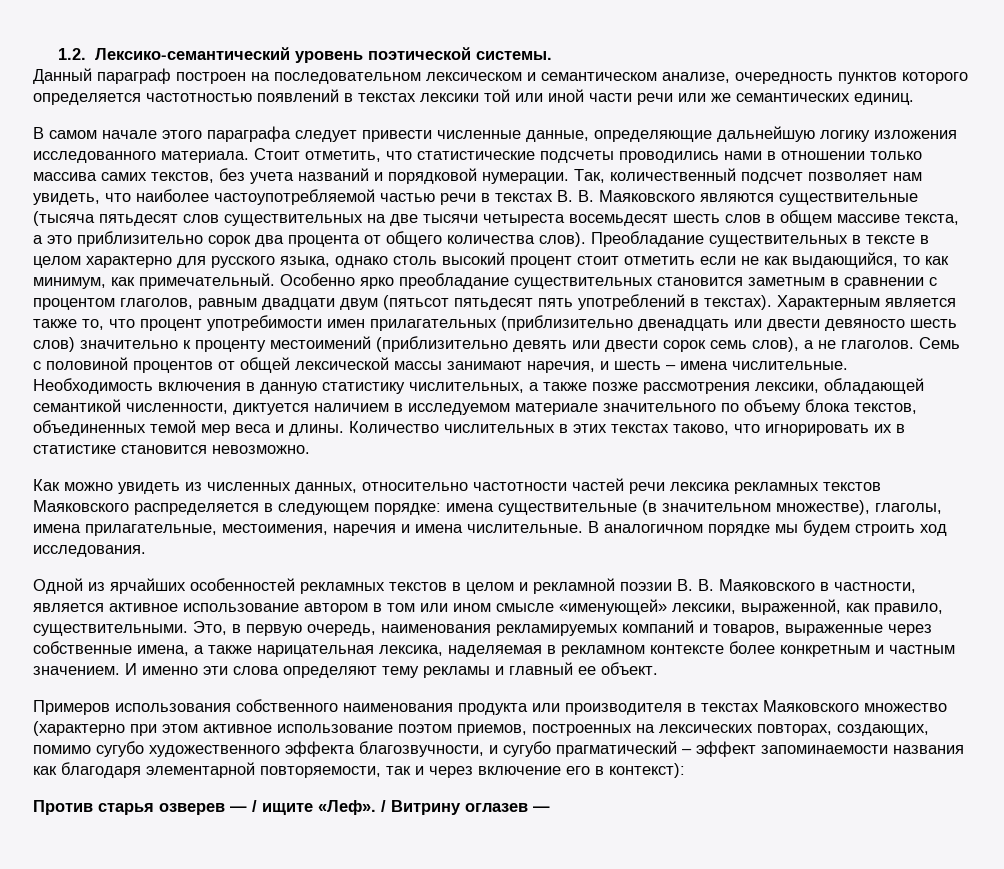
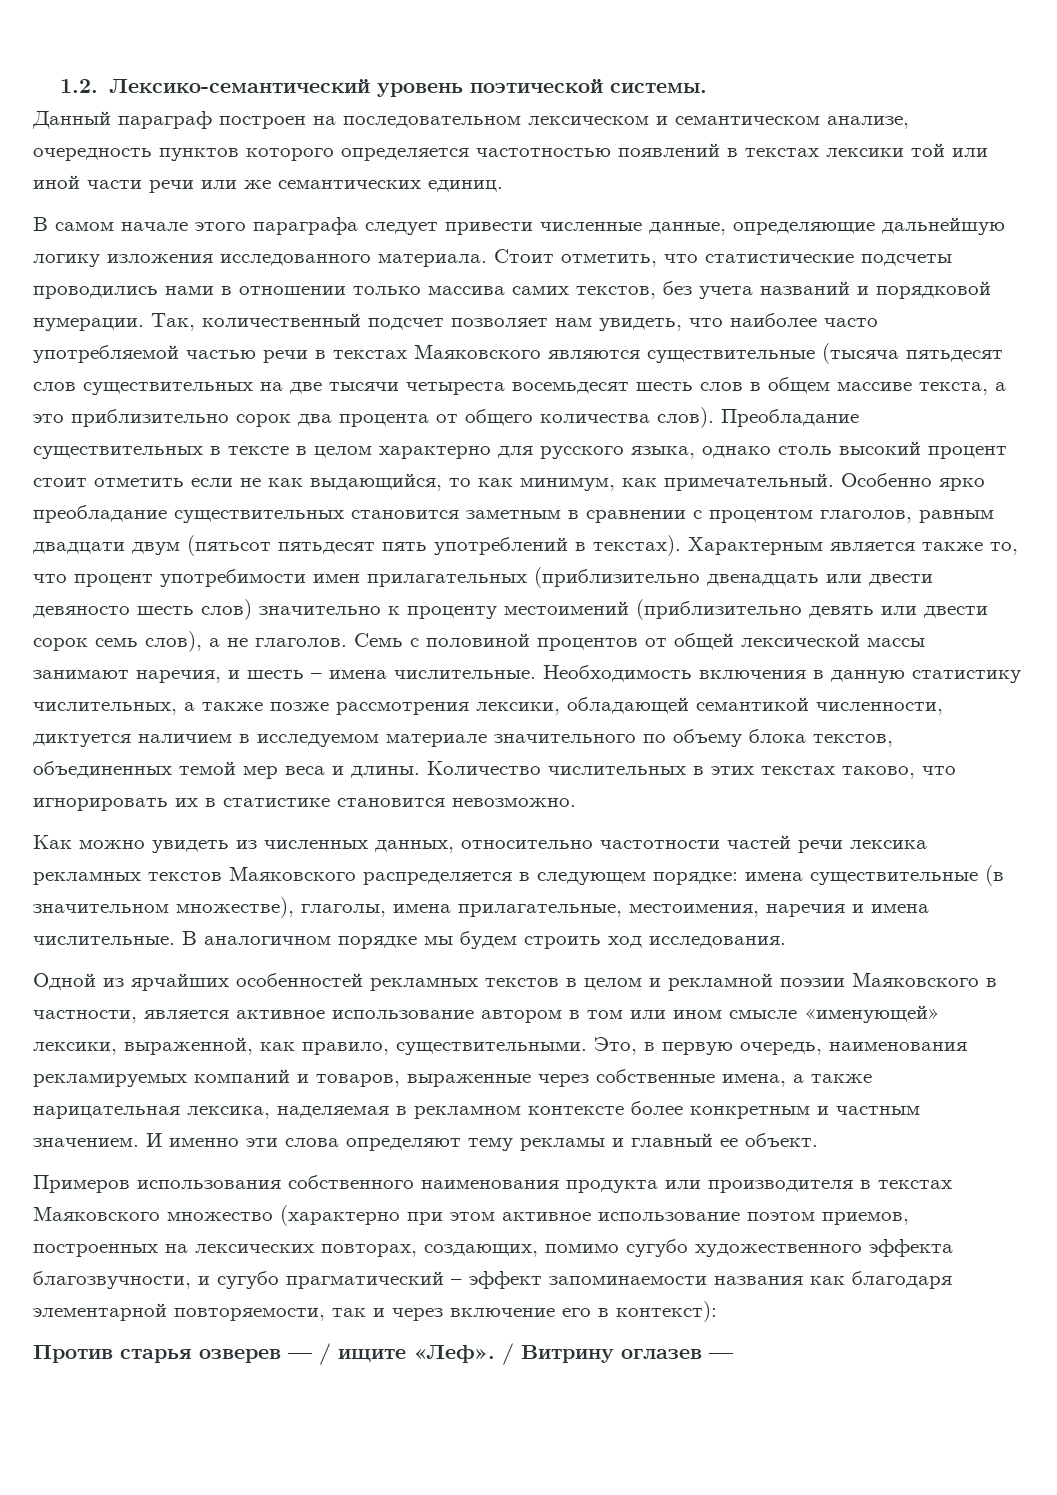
- Так, количественный подсчет позволяет нам увидеть, что наиболее частоупотребляемой частью речи в текстах В. В. Маяковского являются существительные (тысяча пятьдесят слов существительных на две тысячи четыреста восемьдесят шесть слов в общем массиве текста, а это приблизительно сорок два процента от общего количества слов).
+ Так, количественный подсчет позволяет нам увидеть, что наиболее часто употребляемой частью речи в текстах Маяковского являются существительные (тысяча пятьдесят слов существительных на две тысячи четыреста восемьдесят шесть слов в общем массиве текста, а это приблизительно сорок два процента от общего количества слов).
- Одной из ярчайших особенностей рекламных текстов в целом и рекламной поэзии В. В. Маяковского в частности, является активное использование автором в том или ином смысле «именующей» лексики, выраженной, как правило, существительными.
+ Одной из ярчайших особенностей рекламных текстов в целом и рекламной поэзии Маяковского в частности, является активное использование автором в том или ином смысле «именующей» лексики, выраженной, как правило, существительными.

